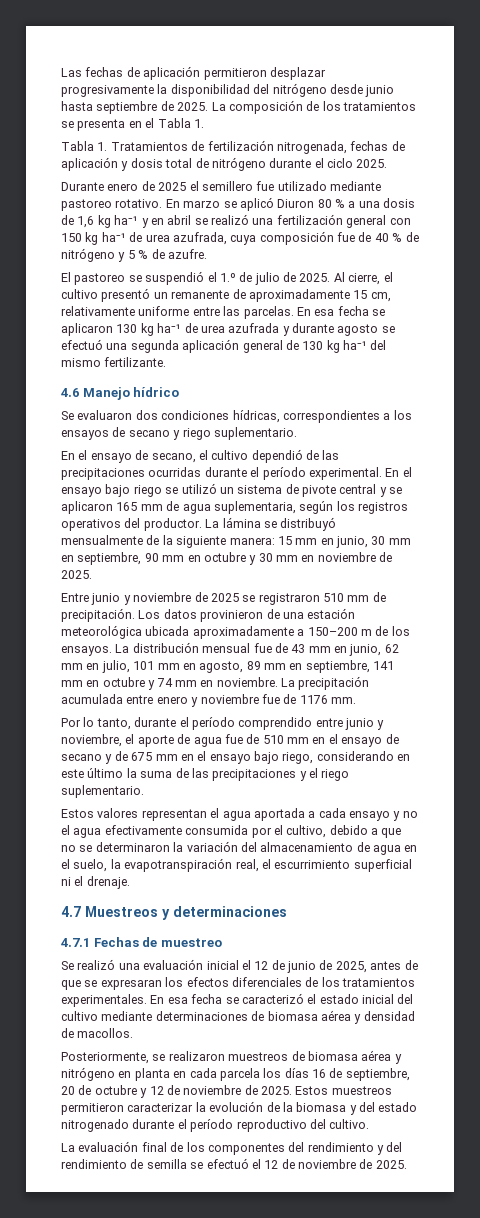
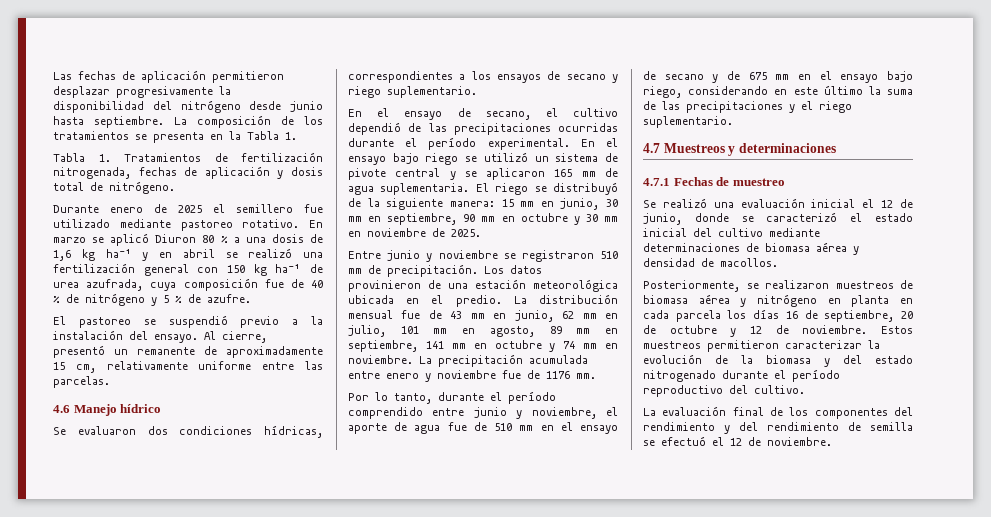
- Las fechas de aplicación permitieron desplazar progresivamente la disponibilidad del nitrógeno desde junio hasta septiembre de 2025.
+ Las fechas de aplicación permitieron desplazar progresivamente la disponibilidad del nitrógeno desde junio hasta septiembre.
- La composición de los tratamientos se presenta en el Tabla 1.
+ La composición de los tratamientos se presenta en la Tabla 1.
- Tabla 1. Tratamientos de fertilización nitrogenada, fechas de aplicación y dosis total de nitrógeno durante el ciclo 2025.
+ Tabla 1. Tratamientos de fertilización nitrogenada, fechas de aplicación y dosis total de nitrógeno.
- El pastoreo se suspendió el 1.º de julio de 2025. Al cierre, el cultivo presentó un remanente de aproximadamente 15 cm, relativamente uniforme entre las parcelas. En esa fecha se aplicaron 130 kg ha⁻¹ de urea azufrada y durante agosto se efectuó una segunda aplicación general de 130 kg ha⁻¹ del mismo fertilizante.
+ El pastoreo se suspendió previo a la instalación del ensayo. Al cierre, presentó un remanente de aproximadamente 15 cm, relativamente uniforme entre las parcelas.
- En el ensayo bajo riego se utilizó un sistema de pivote central y se aplicaron 165 mm de agua suplementaria, según los registros operativos del productor. La lámina se distribuyó mensualmente de la siguiente manera: 15 mm en junio, 30 mm en septiembre, 90 mm en octubre y 30 mm en noviembre de 2025.
+ En el ensayo bajo riego se utilizó un sistema de pivote central y se aplicaron 165 mm de agua suplementaria. El riego se distribuyó de la siguiente manera: 15 mm en junio, 30 mm en septiembre, 90 mm en octubre y 30 mm en noviembre de 2025.
- Entre junio y noviembre de 2025 se registraron 510 mm de precipitación.
+ Entre junio y noviembre se registraron 510 mm de precipitación.
- Los datos provinieron de una estación meteorológica ubicada aproximadamente a 150–200 m de los ensayos.
+ Los datos provinieron de una estación meteorológica ubicada en el predio.
- Estos valores representan el agua aportada a cada ensayo y no el agua efectivamente consumida por el cultivo, debido a que no se determinaron la variación del almacenamiento de agua en el suelo, la evapotranspiración real, el escurrimiento superficial ni el drenaje.
- Se realizó una evaluación inicial el 12 de junio de 2025, antes de que se expresaran los efectos diferenciales de los tratamientos experimentales. En esa fecha se caracterizó el estado inicial del cultivo mediante determinaciones de biomasa aérea y densidad de macollos.
+ Se realizó una evaluación inicial el 12 de junio, donde se caracterizó el estado inicial del cultivo mediante determinaciones de biomasa aérea y densidad de macollos.
- Posteriormente, se realizaron muestreos de biomasa aérea y nitrógeno en planta en cada parcela los días 16 de septiembre, 20 de octubre y 12 de noviembre de 2025.
+ Posteriormente, se realizaron muestreos de biomasa aérea y nitrógeno en planta en cada parcela los días 16 de septiembre, 20 de octubre y 12 de noviembre.
- La evaluación final de los componentes del rendimiento y del rendimiento de semilla se efectuó el 12 de noviembre de 2025.
+ La evaluación final de los componentes del rendimiento y del rendimiento de semilla se efectuó el 12 de noviembre.

